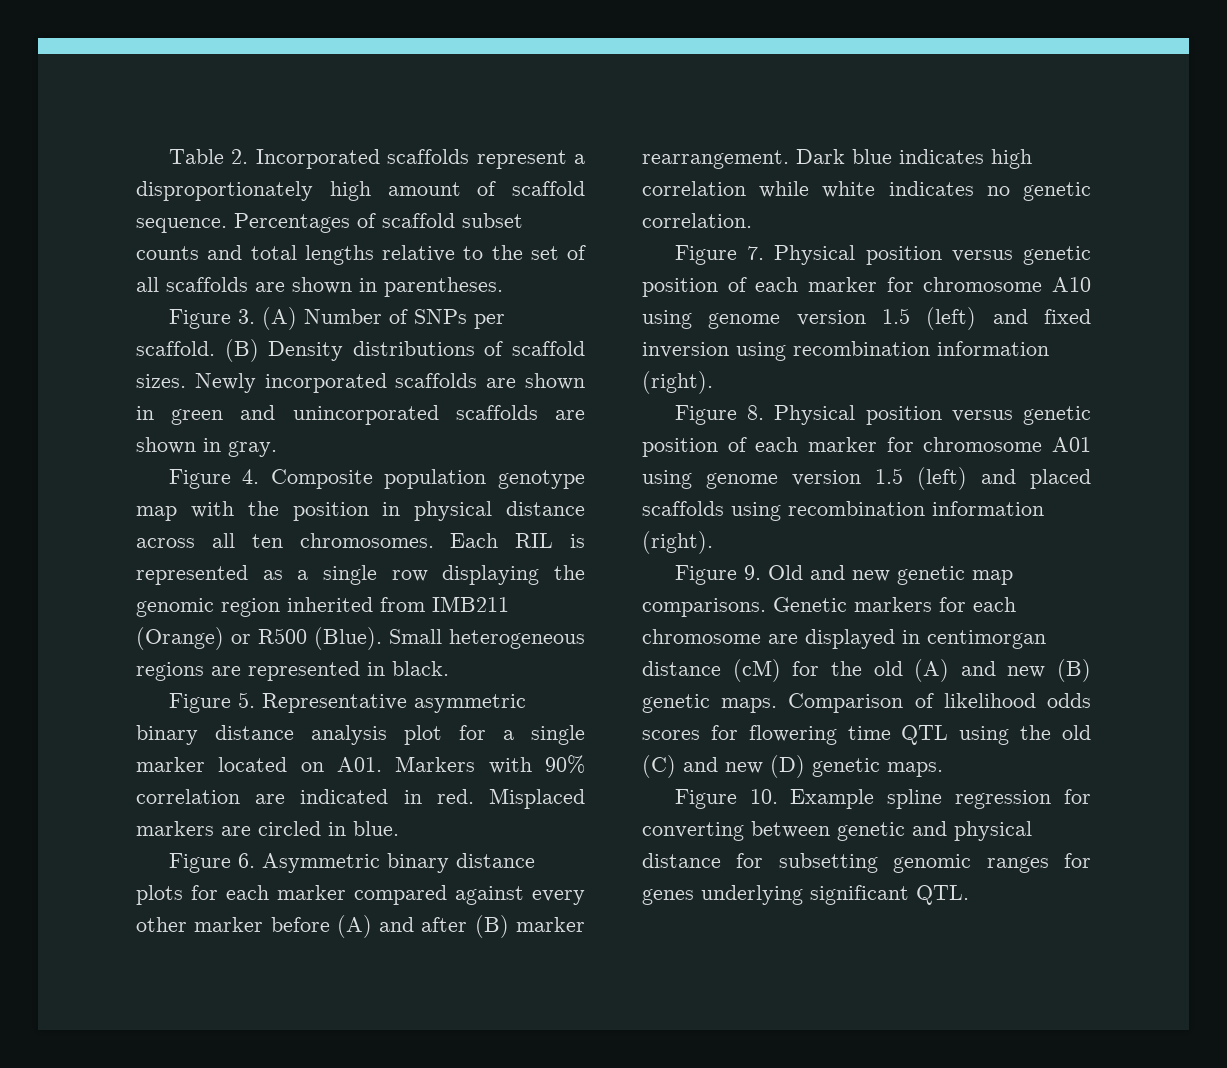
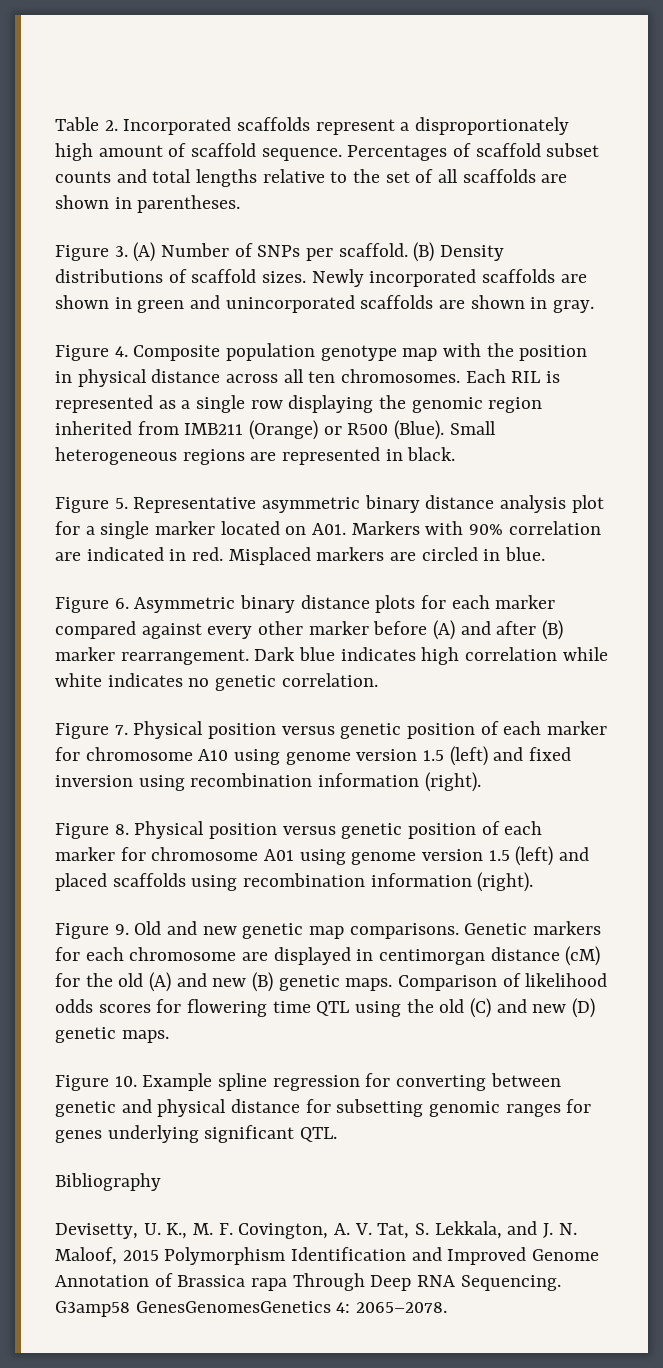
+ Bibliography
+ Devisetty, U. K., M. F. Covington, A. V. Tat, S. Lekkala, and J. N. Maloof, 2015 Polymorphism Identification and Improved Genome Annotation of Brassica rapa Through Deep RNA Sequencing. G3amp58 GenesGenomesGenetics 4: 2065–2078.

